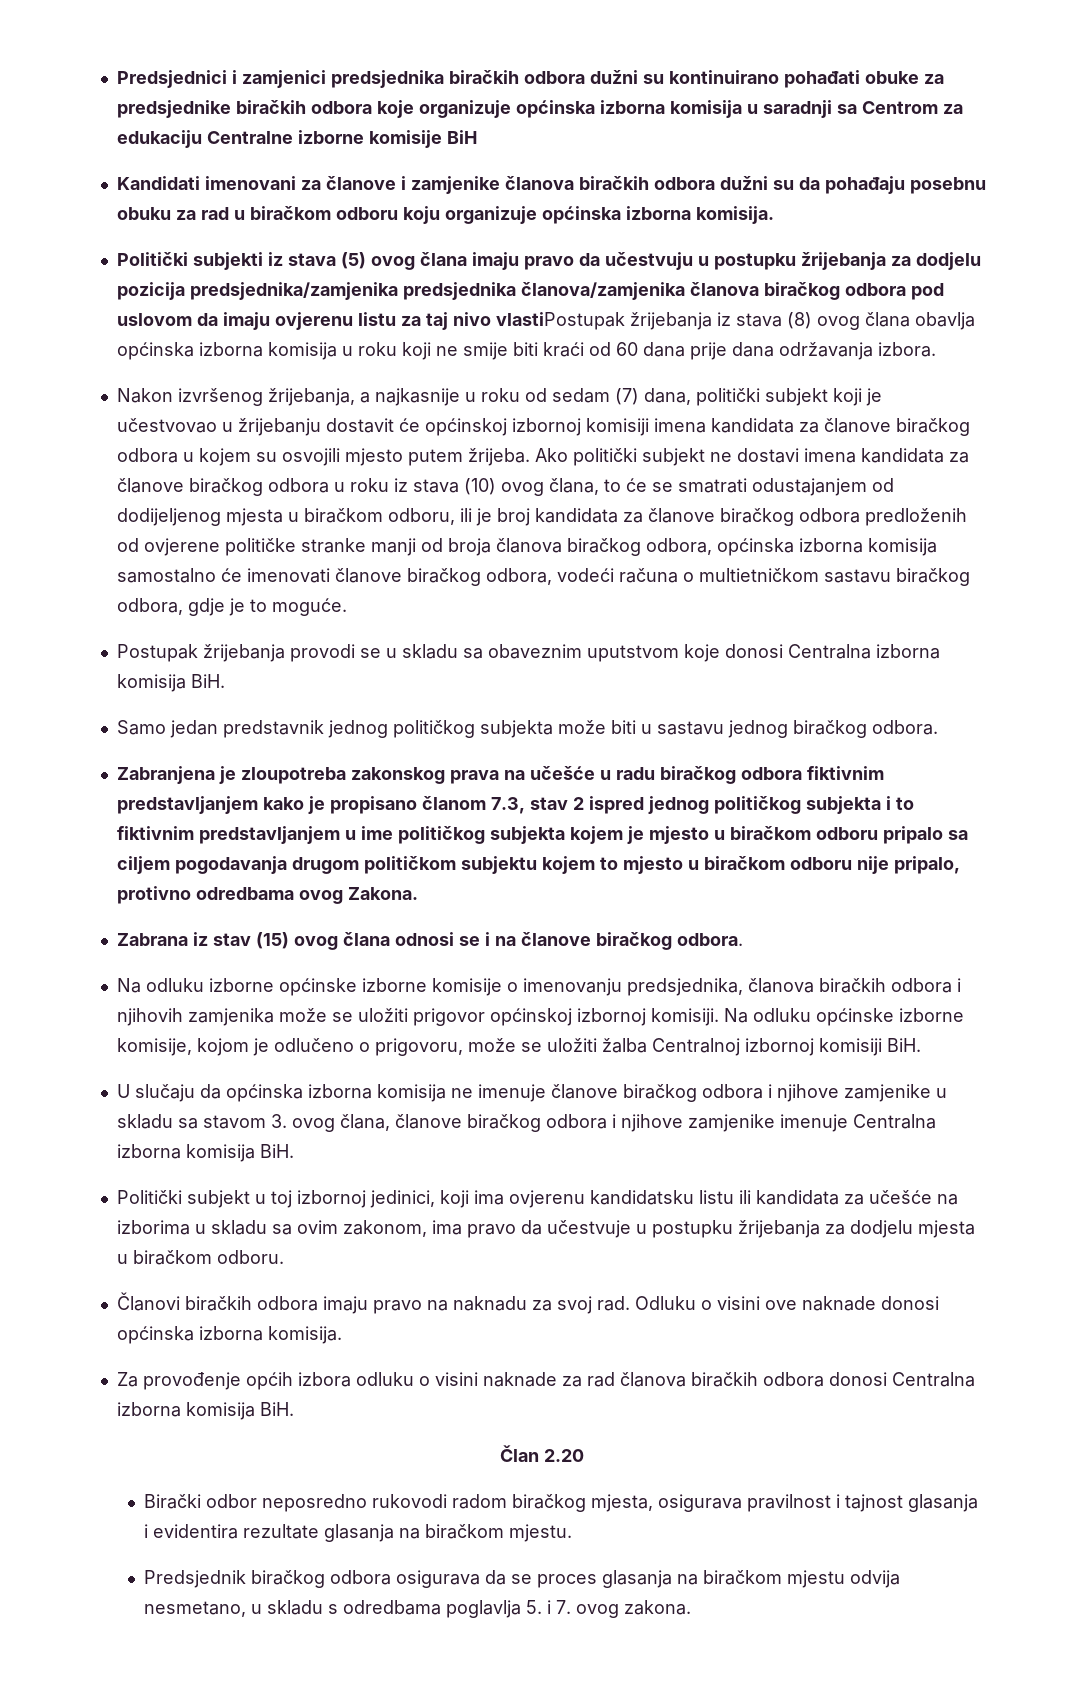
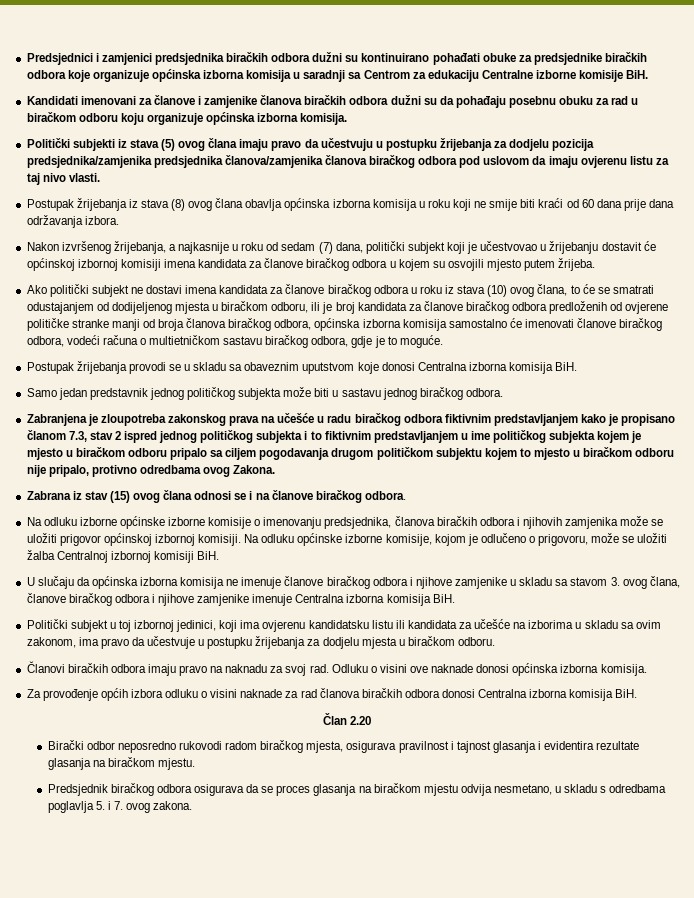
- Predsjednici i zamjenici predsjednika biračkih odbora dužni su kontinuirano pohađati obuke za predsjednike biračkih odbora koje organizuje općinska izborna komisija u saradnji sa Centrom za edukaciju Centralne izborne komisije BiH
+ Predsjednici i zamjenici predsjednika biračkih odbora dužni su kontinuirano pohađati obuke za predsjednike biračkih odbora koje organizuje općinska izborna komisija u saradnji sa Centrom za edukaciju Centralne izborne komisije BiH.
- Politički subjekti iz stava (5) ovog člana imaju pravo da učestvuju u postupku žrijebanja za dodjelu pozicija predsjednika/zamjenika predsjednika članova/zamjenika članova biračkog odbora pod uslovom da imaju ovjerenu listu za taj nivo vlastiPostupak žrijebanja iz stava (8) ovog člana obavlja općinska izborna komisija u roku koji ne smije biti kraći od 60 dana prije dana održavanja izbora.
+ Politički subjekti iz stava (5) ovog člana imaju pravo da učestvuju u postupku žrijebanja za dodjelu pozicija predsjednika/zamjenika predsjednika članova/zamjenika članova biračkog odbora pod uslovom da imaju ovjerenu listu za taj nivo vlasti.
+ Postupak žrijebanja iz stava (8) ovog člana obavlja općinska izborna komisija u roku koji ne smije biti kraći od 60 dana prije dana održavanja izbora.
- Nakon izvršenog žrijebanja, a najkasnije u roku od sedam (7) dana, politički subjekt koji je učestvovao u žrijebanju dostavit će općinskoj izbornoj komisiji imena kandidata za članove biračkog odbora u kojem su osvojili mjesto putem žrijeba. Ako politički subjekt ne dostavi imena kandidata za članove biračkog odbora u roku iz stava (10) ovog člana, to će se smatrati odustajanjem od dodijeljenog mjesta u biračkom odboru, ili je broj kandidata za članove biračkog odbora predloženih od ovjerene političke stranke manji od broja članova biračkog odbora, općinska izborna komisija samostalno će imenovati članove biračkog odbora, vodeći računa o multietničkom sastavu biračkog odbora, gdje je to moguće.
+ Nakon izvršenog žrijebanja, a najkasnije u roku od sedam (7) dana, politički subjekt koji je učestvovao u žrijebanju dostavit će općinskoj izbornoj komisiji imena kandidata za članove biračkog odbora u kojem su osvojili mjesto putem žrijeba.
+ Ako politički subjekt ne dostavi imena kandidata za članove biračkog odbora u roku iz stava (10) ovog člana, to će se smatrati odustajanjem od dodijeljenog mjesta u biračkom odboru, ili je broj kandidata za članove biračkog odbora predloženih od ovjerene političke stranke manji od broja članova biračkog odbora, općinska izborna komisija samostalno će imenovati članove biračkog odbora, vodeći računa o multietničkom sastavu biračkog odbora, gdje je to moguće.

